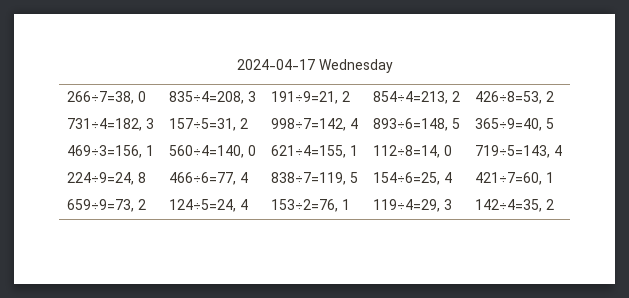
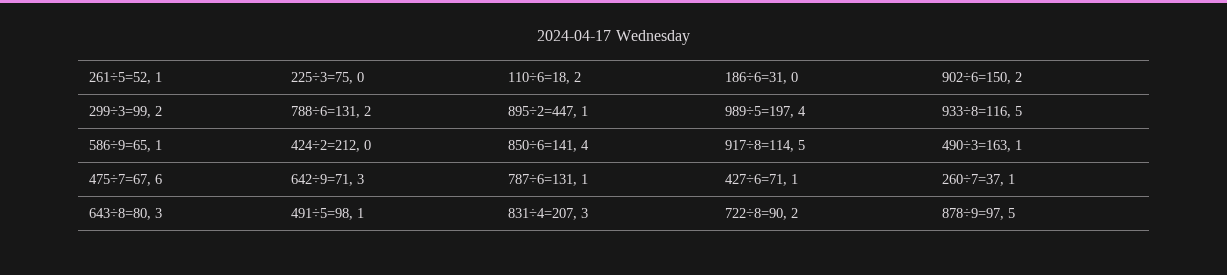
- 266÷7=38, 0 | 835÷4=208, 3 | 191÷9=21, 2 | 854÷4=213, 2 | 426÷8=53, 2
- 731÷4=182, 3 | 157÷5=31, 2 | 998÷7=142, 4 | 893÷6=148, 5 | 365÷9=40, 5
- 469÷3=156, 1 | 560÷4=140, 0 | 621÷4=155, 1 | 112÷8=14, 0 | 719÷5=143, 4
- 224÷9=24, 8 | 466÷6=77, 4 | 838÷7=119, 5 | 154÷6=25, 4 | 421÷7=60, 1
- 659÷9=73, 2 | 124÷5=24, 4 | 153÷2=76, 1 | 119÷4=29, 3 | 142÷4=35, 2
+ 261÷5=52, 1 | 225÷3=75, 0 | 110÷6=18, 2 | 186÷6=31, 0 | 902÷6=150, 2
+ 299÷3=99, 2 | 788÷6=131, 2 | 895÷2=447, 1 | 989÷5=197, 4 | 933÷8=116, 5
+ 586÷9=65, 1 | 424÷2=212, 0 | 850÷6=141, 4 | 917÷8=114, 5 | 490÷3=163, 1
+ 475÷7=67, 6 | 642÷9=71, 3 | 787÷6=131, 1 | 427÷6=71, 1 | 260÷7=37, 1
+ 643÷8=80, 3 | 491÷5=98, 1 | 831÷4=207, 3 | 722÷8=90, 2 | 878÷9=97, 5

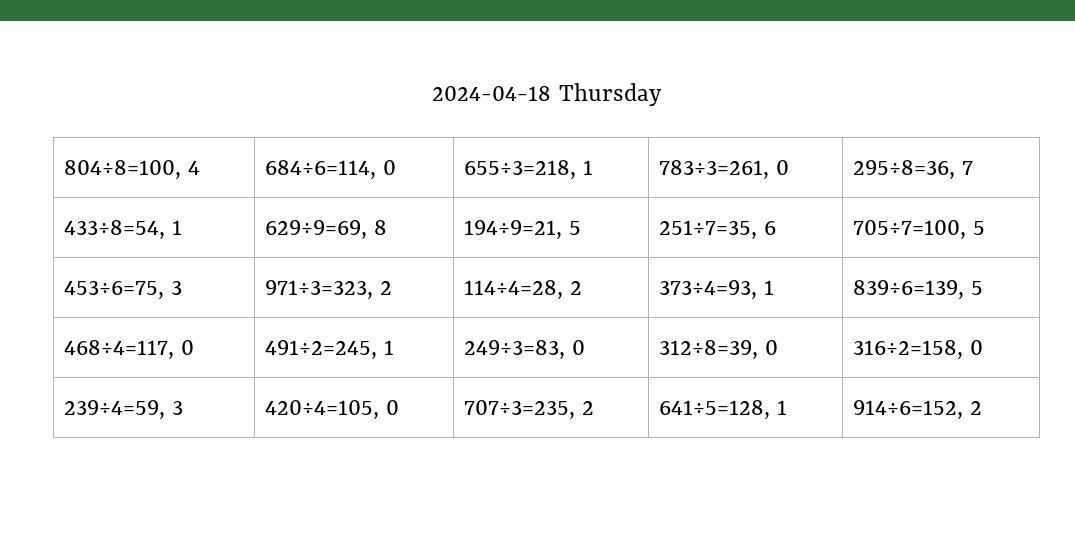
- 2024-04-17 Wednesday
- 261÷5=52, 1 | 225÷3=75, 0 | 110÷6=18, 2 | 186÷6=31, 0 | 902÷6=150, 2
- 299÷3=99, 2 | 788÷6=131, 2 | 895÷2=447, 1 | 989÷5=197, 4 | 933÷8=116, 5
- 586÷9=65, 1 | 424÷2=212, 0 | 850÷6=141, 4 | 917÷8=114, 5 | 490÷3=163, 1
- 475÷7=67, 6 | 642÷9=71, 3 | 787÷6=131, 1 | 427÷6=71, 1 | 260÷7=37, 1
- 643÷8=80, 3 | 491÷5=98, 1 | 831÷4=207, 3 | 722÷8=90, 2 | 878÷9=97, 5
+ 2024-04-18 Thursday
+ 804÷8=100, 4 | 684÷6=114, 0 | 655÷3=218, 1 | 783÷3=261, 0 | 295÷8=36, 7
+ 433÷8=54, 1 | 629÷9=69, 8 | 194÷9=21, 5 | 251÷7=35, 6 | 705÷7=100, 5
+ 453÷6=75, 3 | 971÷3=323, 2 | 114÷4=28, 2 | 373÷4=93, 1 | 839÷6=139, 5
+ 468÷4=117, 0 | 491÷2=245, 1 | 249÷3=83, 0 | 312÷8=39, 0 | 316÷2=158, 0
+ 239÷4=59, 3 | 420÷4=105, 0 | 707÷3=235, 2 | 641÷5=128, 1 | 914÷6=152, 2

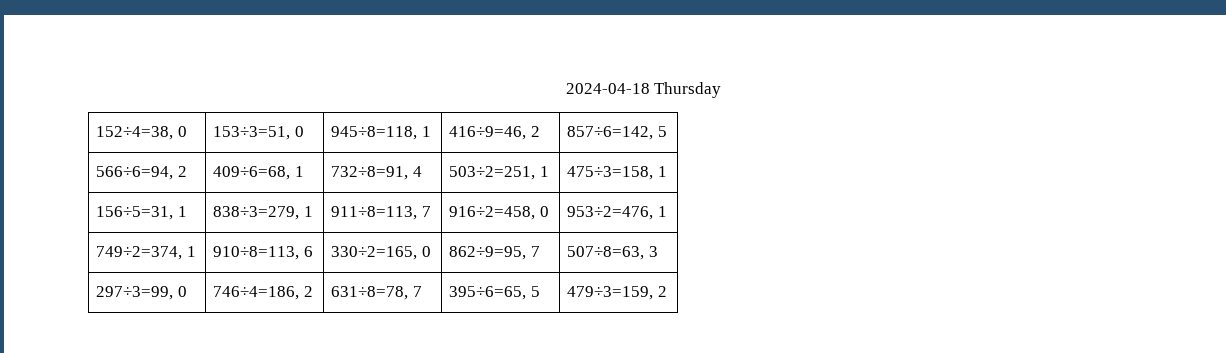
- 804÷8=100, 4 | 684÷6=114, 0 | 655÷3=218, 1 | 783÷3=261, 0 | 295÷8=36, 7
- 433÷8=54, 1 | 629÷9=69, 8 | 194÷9=21, 5 | 251÷7=35, 6 | 705÷7=100, 5
- 453÷6=75, 3 | 971÷3=323, 2 | 114÷4=28, 2 | 373÷4=93, 1 | 839÷6=139, 5
- 468÷4=117, 0 | 491÷2=245, 1 | 249÷3=83, 0 | 312÷8=39, 0 | 316÷2=158, 0
- 239÷4=59, 3 | 420÷4=105, 0 | 707÷3=235, 2 | 641÷5=128, 1 | 914÷6=152, 2
+ 152÷4=38, 0 | 153÷3=51, 0 | 945÷8=118, 1 | 416÷9=46, 2 | 857÷6=142, 5
+ 566÷6=94, 2 | 409÷6=68, 1 | 732÷8=91, 4 | 503÷2=251, 1 | 475÷3=158, 1
+ 156÷5=31, 1 | 838÷3=279, 1 | 911÷8=113, 7 | 916÷2=458, 0 | 953÷2=476, 1
+ 749÷2=374, 1 | 910÷8=113, 6 | 330÷2=165, 0 | 862÷9=95, 7 | 507÷8=63, 3
+ 297÷3=99, 0 | 746÷4=186, 2 | 631÷8=78, 7 | 395÷6=65, 5 | 479÷3=159, 2

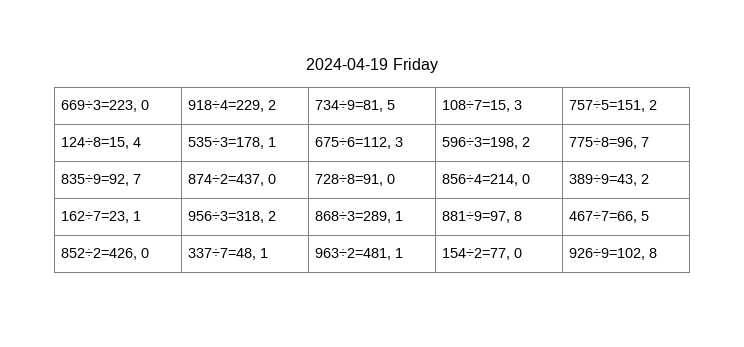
- 2024-04-18 Thursday
- 152÷4=38, 0 | 153÷3=51, 0 | 945÷8=118, 1 | 416÷9=46, 2 | 857÷6=142, 5
- 566÷6=94, 2 | 409÷6=68, 1 | 732÷8=91, 4 | 503÷2=251, 1 | 475÷3=158, 1
- 156÷5=31, 1 | 838÷3=279, 1 | 911÷8=113, 7 | 916÷2=458, 0 | 953÷2=476, 1
- 749÷2=374, 1 | 910÷8=113, 6 | 330÷2=165, 0 | 862÷9=95, 7 | 507÷8=63, 3
- 297÷3=99, 0 | 746÷4=186, 2 | 631÷8=78, 7 | 395÷6=65, 5 | 479÷3=159, 2
+ 2024-04-19 Friday
+ 669÷3=223, 0 | 918÷4=229, 2 | 734÷9=81, 5 | 108÷7=15, 3 | 757÷5=151, 2
+ 124÷8=15, 4 | 535÷3=178, 1 | 675÷6=112, 3 | 596÷3=198, 2 | 775÷8=96, 7
+ 835÷9=92, 7 | 874÷2=437, 0 | 728÷8=91, 0 | 856÷4=214, 0 | 389÷9=43, 2
+ 162÷7=23, 1 | 956÷3=318, 2 | 868÷3=289, 1 | 881÷9=97, 8 | 467÷7=66, 5
+ 852÷2=426, 0 | 337÷7=48, 1 | 963÷2=481, 1 | 154÷2=77, 0 | 926÷9=102, 8

